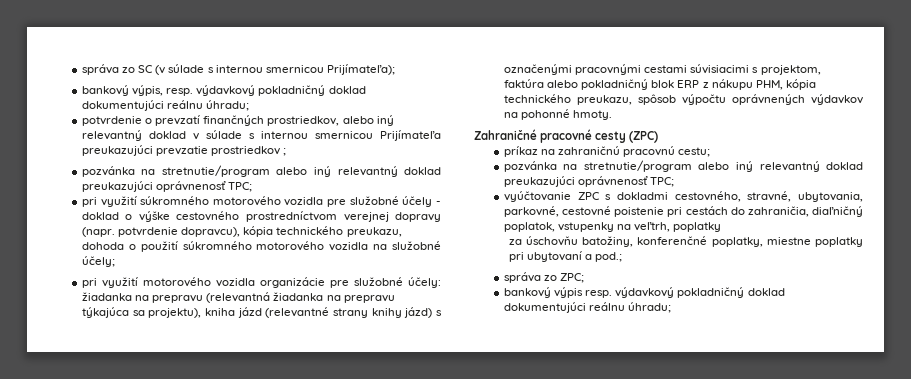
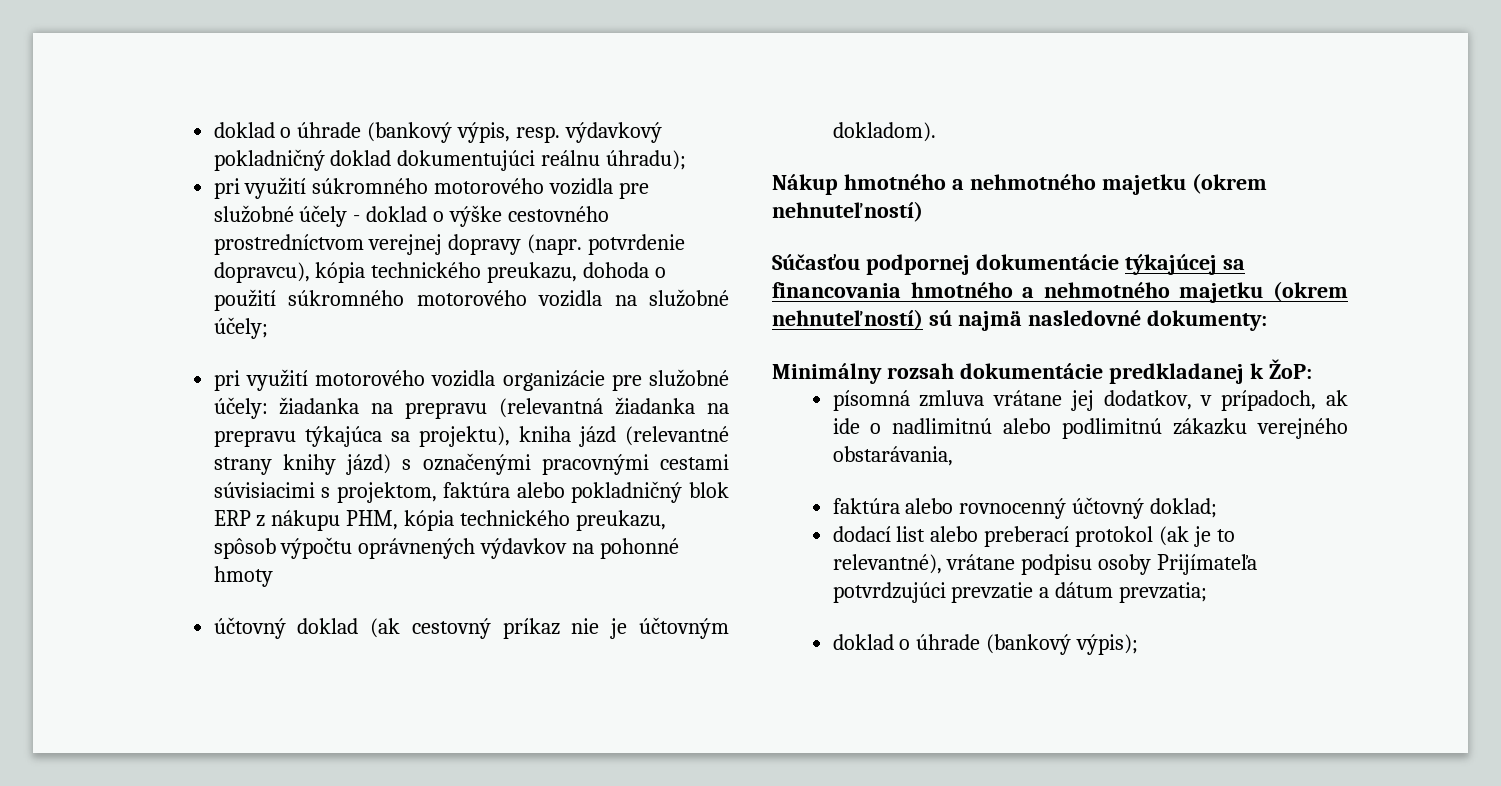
- správa zo SC (v súlade s internou smernicou Prijímateľa);
- bankový výpis, resp. výdavkový pokladničný doklad dokumentujúci reálnu úhradu;
- potvrdenie o prevzatí finančných prostriedkov, alebo iný relevantný doklad v súlade s internou smernicou Prijímateľa preukazujúci prevzatie prostriedkov ;
- pozvánka na stretnutie/program alebo iný relevantný doklad preukazujúci oprávnenosť TPC;
+ doklad o úhrade (bankový výpis, resp. výdavkový pokladničný doklad dokumentujúci reálnu úhradu);
- pri využití motorového vozidla organizácie pre služobné účely: žiadanka na prepravu (relevantná žiadanka na prepravu týkajúca sa projektu), kniha jázd (relevantné strany knihy jázd) s označenými pracovnými cestami súvisiacimi s projektom, faktúra alebo pokladničný blok ERP z nákupu PHM, kópia technického preukazu, spôsob výpočtu oprávnených výdavkov na pohonné hmoty.
- Zahraničné pracovné cesty (ZPC)
- príkaz na zahraničnú pracovnú cestu;
- pozvánka na stretnutie/program alebo iný relevantný doklad preukazujúci oprávnenosť TPC;
- vyúčtovanie ZPC s dokladmi cestovného, stravné, ubytovania, parkovné, cestovné poistenie pri cestách do zahraničia, diaľničný poplatok, vstupenky na veľtrh, poplatky
- za úschovňu batožiny, konferenčné poplatky, miestne poplatky pri ubytovaní a pod.;
- správa zo ZPC;
- bankový výpis resp. výdavkový pokladničný doklad dokumentujúci reálnu úhradu;
+ pri využití motorového vozidla organizácie pre služobné účely: žiadanka na prepravu (relevantná žiadanka na prepravu týkajúca sa projektu), kniha jázd (relevantné strany knihy jázd) s označenými pracovnými cestami súvisiacimi s projektom, faktúra alebo pokladničný blok ERP z nákupu PHM, kópia technického preukazu, spôsob výpočtu oprávnených výdavkov na pohonné hmoty
+ účtovný doklad (ak cestovný príkaz nie je účtovným dokladom).
+ Nákup hmotného a nehmotného majetku (okrem nehnuteľností)
+ Súčasťou podpornej dokumentácie týkajúcej sa financovania hmotného a nehmotného majetku (okrem nehnuteľností) sú najmä nasledovné dokumenty:
+ Minimálny rozsah dokumentácie predkladanej k ŽoP:
+ písomná zmluva vrátane jej dodatkov, v prípadoch, ak ide o nadlimitnú alebo podlimitnú zákazku verejného obstarávania,
+ faktúra alebo rovnocenný účtovný doklad;
+ dodací list alebo preberací protokol (ak je to relevantné), vrátane podpisu osoby Prijímateľa potvrdzujúci prevzatie a dátum prevzatia;
+ doklad o úhrade (bankový výpis);

